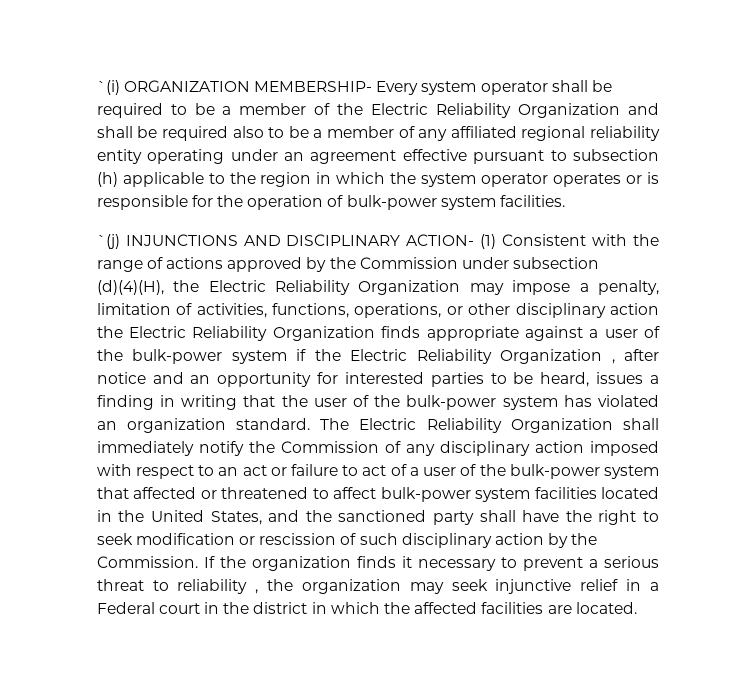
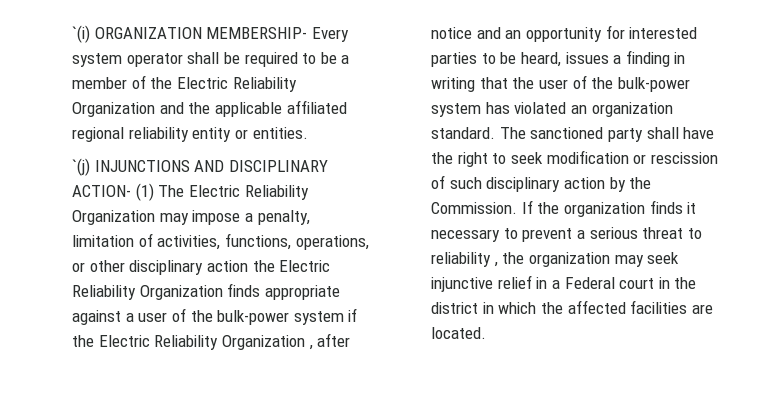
- `(i) ORGANIZATION MEMBERSHIP- Every system operator shall be required to be a member of the Electric Reliability Organization and shall be required also to be a member of any affiliated regional reliability entity operating under an agreement effective pursuant to subsection (h) applicable to the region in which the system operator operates or is responsible for the operation of bulk-power system facilities.
+ `(i) ORGANIZATION MEMBERSHIP- Every system operator shall be required to be a member of the Electric Reliability Organization and the applicable affiliated regional reliability entity or entities.
- `(j) INJUNCTIONS AND DISCIPLINARY ACTION- (1) Consistent with the range of actions approved by the Commission under subsection (d)(4)(H), the Electric Reliability Organization may impose a penalty, limitation of activities, functions, operations, or other disciplinary action the Electric Reliability Organization finds appropriate against a user of the bulk-power system if the Electric Reliability Organization , after notice and an opportunity for interested parties to be heard, issues a finding in writing that the user of the bulk-power system has violated an organization standard.
+ `(j) INJUNCTIONS AND DISCIPLINARY ACTION- (1) The Electric Reliability Organization may impose a penalty, limitation of activities, functions, operations, or other disciplinary action the Electric Reliability Organization finds appropriate against a user of the bulk-power system if the Electric Reliability Organization , after notice and an opportunity for interested parties to be heard, issues a finding in writing that the user of the bulk-power system has violated an organization standard.
- The Electric Reliability Organization shall immediately notify the Commission of any disciplinary action imposed with respect to an act or failure to act of a user of the bulk-power system that affected or threatened to affect bulk-power system facilities located in the United States, and the sanctioned party shall have the right to seek modification or rescission of such disciplinary action by the Commission.
+ The sanctioned party shall have the right to seek modification or rescission of such disciplinary action by the Commission.

